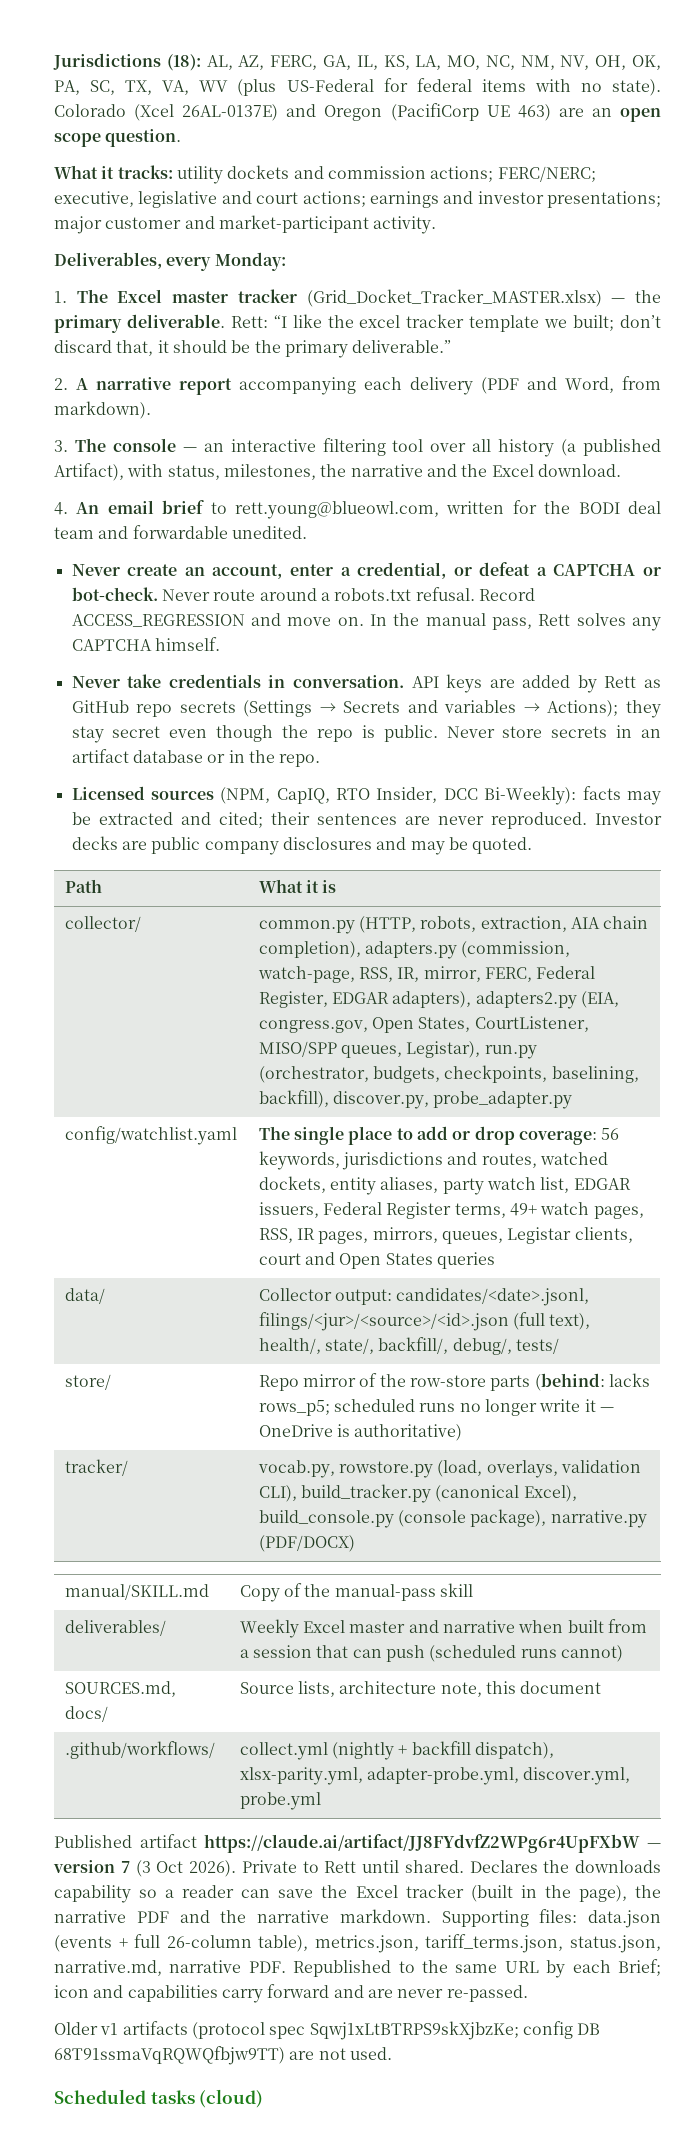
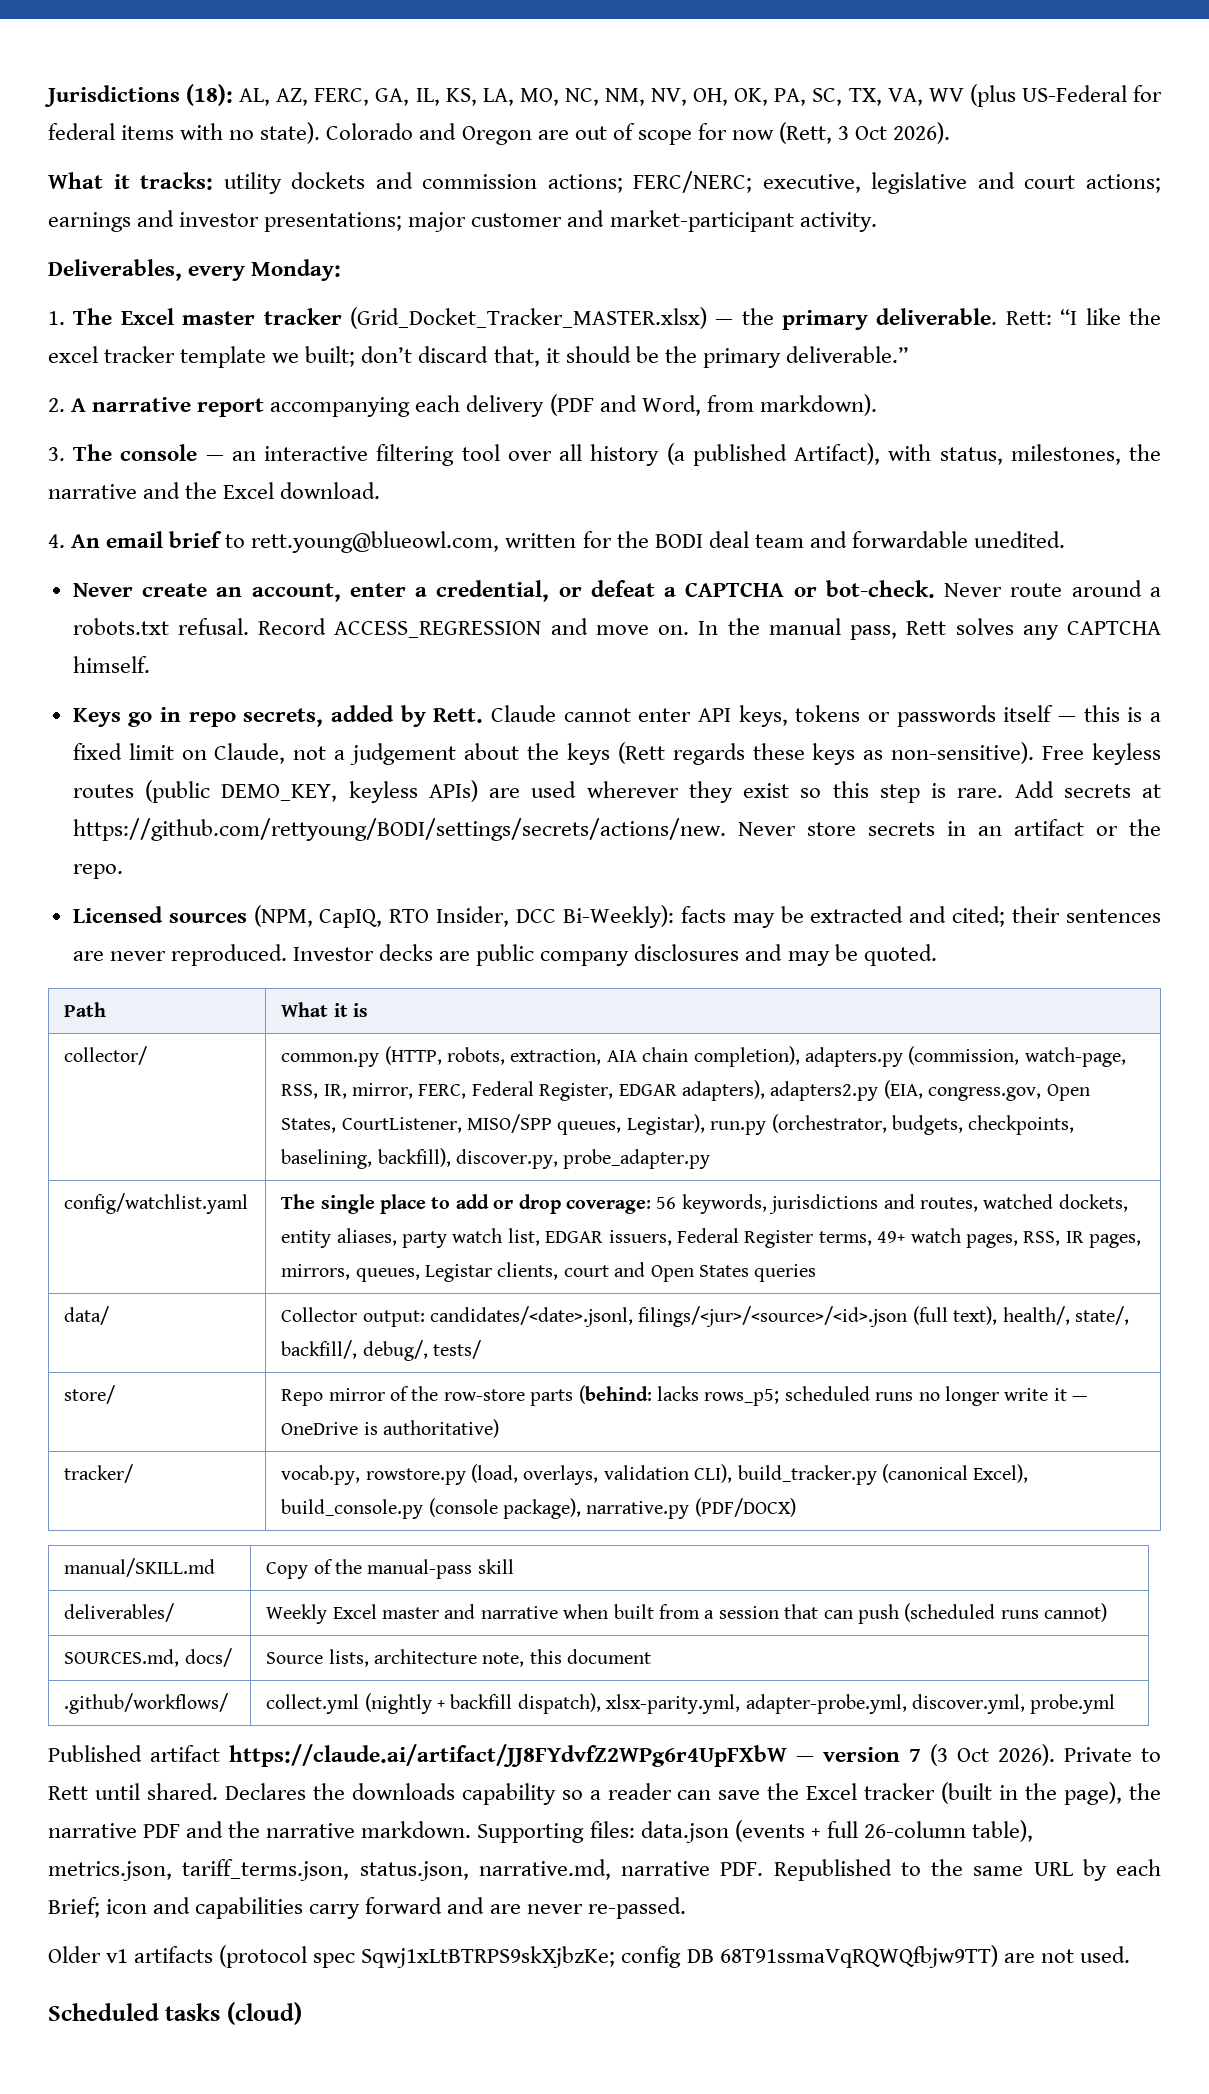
- Colorado (Xcel 26AL-0137E) and Oregon (PacifiCorp UE 463) are an open scope question.
+ Colorado and Oregon are out of scope for now (Rett, 3 Oct 2026).
- Never take credentials in conversation. API keys are added by Rett as GitHub repo secrets (Settings → Secrets and variables → Actions); they stay secret even though the repo is public. Never store secrets in an artifact database or in the repo.
+ Keys go in repo secrets, added by Rett. Claude cannot enter API keys, tokens or passwords itself — this is a fixed limit on Claude, not a judgement about the keys (Rett regards these keys as non-sensitive). Free keyless routes (public DEMO_KEY, keyless APIs) are used wherever they exist so this step is rare. Add secrets at https://github.com/rettyoung/BODI/settings/secrets/actions/new. Never store secrets in an artifact or the repo.

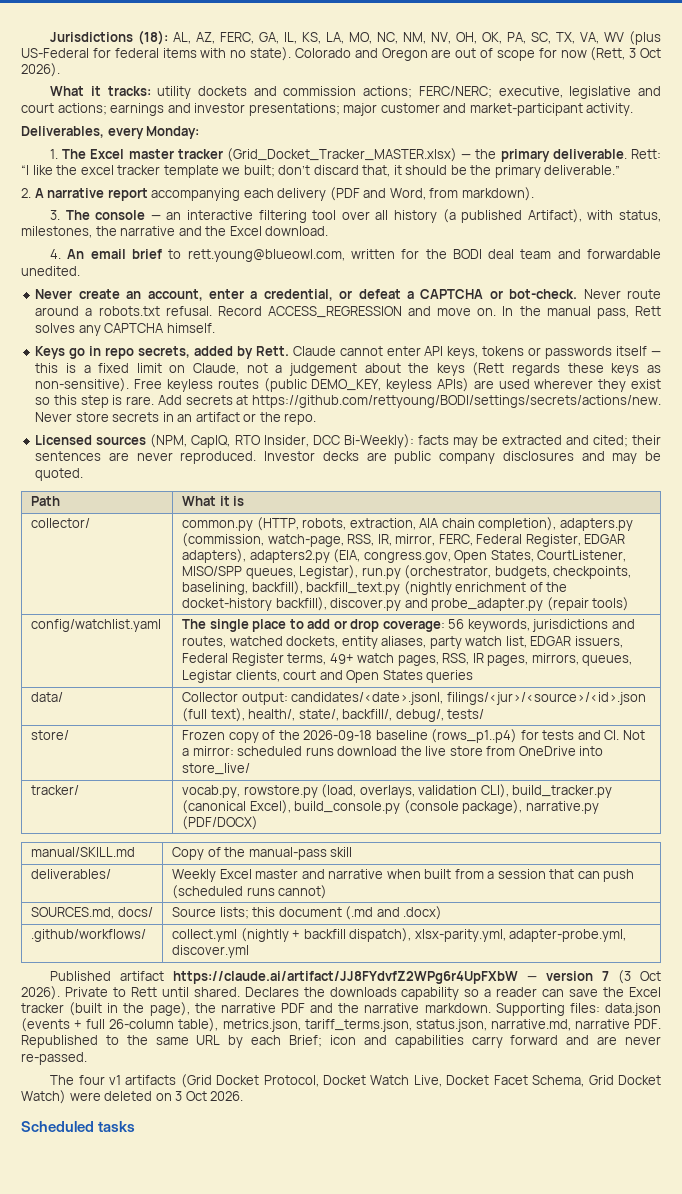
- common.py (HTTP, robots, extraction, AIA chain completion), adapters.py (commission, watch-page, RSS, IR, mirror, FERC, Federal Register, EDGAR adapters), adapters2.py (EIA, congress.gov, Open States, CourtListener, MISO/SPP queues, Legistar), run.py (orchestrator, budgets, checkpoints, baselining, backfill), discover.py, probe_adapter.py
+ common.py (HTTP, robots, extraction, AIA chain completion), adapters.py (commission, watch-page, RSS, IR, mirror, FERC, Federal Register, EDGAR adapters), adapters2.py (EIA, congress.gov, Open States, CourtListener, MISO/SPP queues, Legistar), run.py (orchestrator, budgets, checkpoints, baselining, backfill), backfill_text.py (nightly enrichment of the docket-history backfill), discover.py and probe_adapter.py (repair tools)
- store/ | Repo mirror of the row-store parts (behind: lacks rows_p5; scheduled runs no longer write it — OneDrive is authoritative)
+ store/ | Frozen copy of the 2026-09-18 baseline (rows_p1..p4) for tests and CI. Not a mirror: scheduled runs download the live store from OneDrive into store_live/
- SOURCES.md, docs/ | Source lists, architecture note, this document
+ SOURCES.md, docs/ | Source lists; this document (.md and .docx)
- .github/workflows/ | collect.yml (nightly + backfill dispatch), xlsx-parity.yml, adapter-probe.yml, discover.yml, probe.yml
+ .github/workflows/ | collect.yml (nightly + backfill dispatch), xlsx-parity.yml, adapter-probe.yml, discover.yml
- Older v1 artifacts (protocol spec Sqwj1xLtBTRPS9skXjbzKe; config DB 68T91ssmaVqRQWQfbjw9TT) are not used.
+ The four v1 artifacts (Grid Docket Protocol, Docket Watch Live, Docket Facet Schema, Grid Docket Watch) were deleted on 3 Oct 2026.
- Scheduled tasks (cloud)
+ Scheduled tasks

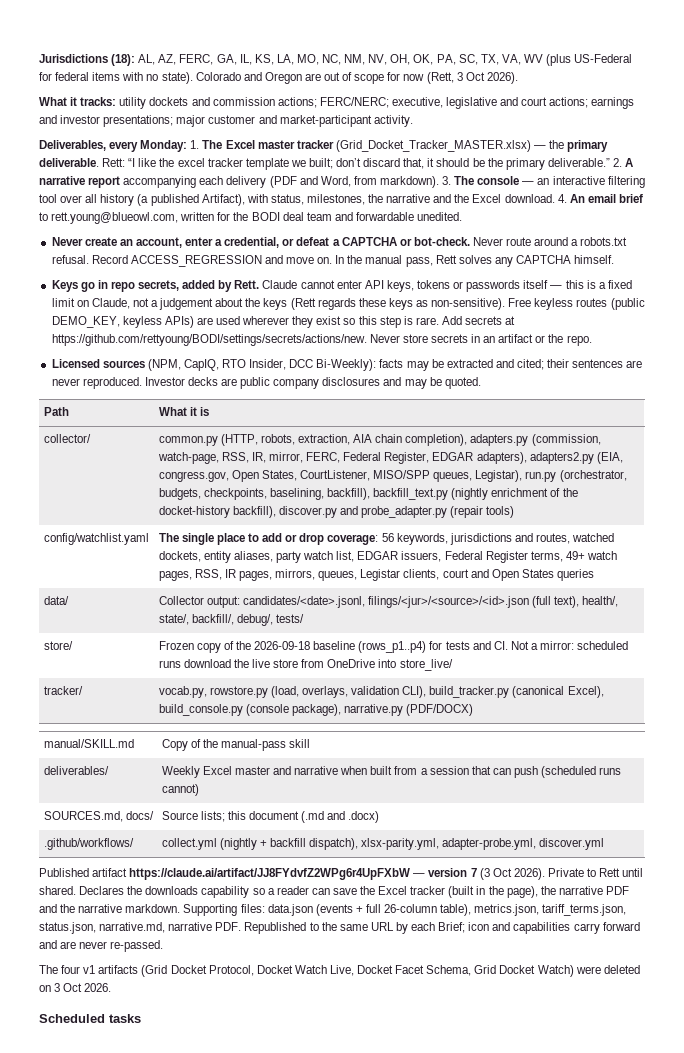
- Deliverables, every Monday:
- 1. The Excel master tracker (Grid_Docket_Tracker_MASTER.xlsx) — the primary deliverable.
+ Deliverables, every Monday: 1. The Excel master tracker (Grid_Docket_Tracker_MASTER.xlsx) — the primary deliverable.
- don’t discard that, it should be the primary deliverable.”
- 2. A narrative report accompanying each delivery (PDF and Word, from markdown).
- 3. The console — an interactive filtering tool over all history (a published Artifact), with status, milestones, the narrative and the Excel download.
- 4. An email brief to rett.young@blueowl.com, written for the BODI deal team and forwardable unedited.
+ don’t discard that, it should be the primary deliverable.” 2. A narrative report accompanying each delivery (PDF and Word, from markdown). 3. The console — an interactive filtering tool over all history (a published Artifact), with status, milestones, the narrative and the Excel download. 4. An email brief to rett.young@blueowl.com, written for the BODI deal team and forwardable unedited.

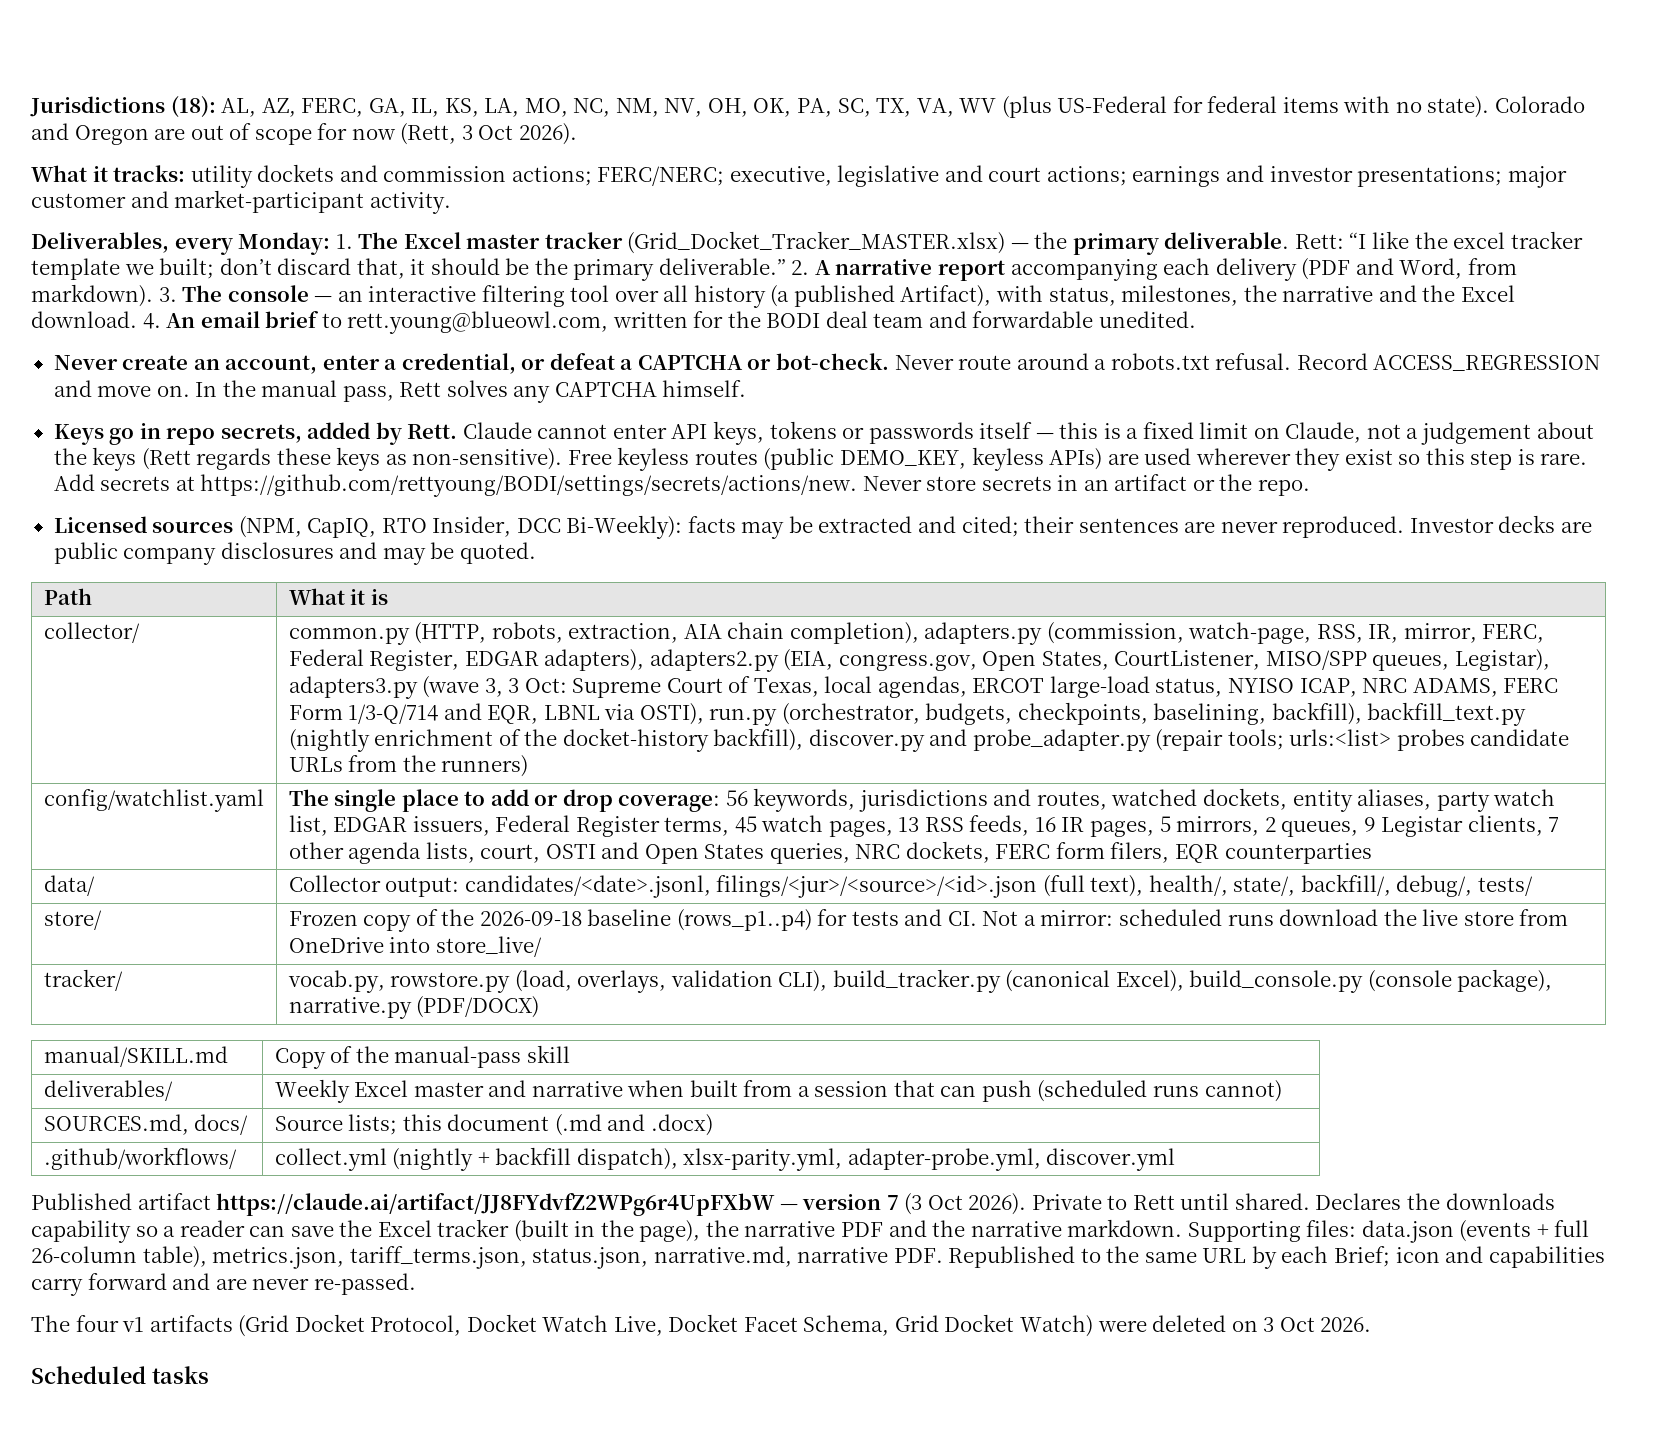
- common.py (HTTP, robots, extraction, AIA chain completion), adapters.py (commission, watch-page, RSS, IR, mirror, FERC, Federal Register, EDGAR adapters), adapters2.py (EIA, congress.gov, Open States, CourtListener, MISO/SPP queues, Legistar), run.py (orchestrator, budgets, checkpoints, baselining, backfill), backfill_text.py (nightly enrichment of the docket-history backfill), discover.py and probe_adapter.py (repair tools)
+ common.py (HTTP, robots, extraction, AIA chain completion), adapters.py (commission, watch-page, RSS, IR, mirror, FERC, Federal Register, EDGAR adapters), adapters2.py (EIA, congress.gov, Open States, CourtListener, MISO/SPP queues, Legistar), adapters3.py (wave 3, 3 Oct: Supreme Court of Texas, local agendas, ERCOT large-load status, NYISO ICAP, NRC ADAMS, FERC Form 1/3-Q/714 and EQR, LBNL via OSTI), run.py (orchestrator, budgets, checkpoints, baselining, backfill), backfill_text.py (nightly enrichment of the docket-history backfill), discover.py and probe_adapter.py (repair tools; urls:<list> probes candidate URLs from the runners)
- The single place to add or drop coverage: 56 keywords, jurisdictions and routes, watched dockets, entity aliases, party watch list, EDGAR issuers, Federal Register terms, 49+ watch pages, RSS, IR pages, mirrors, queues, Legistar clients, court and Open States queries
+ The single place to add or drop coverage: 56 keywords, jurisdictions and routes, watched dockets, entity aliases, party watch list, EDGAR issuers, Federal Register terms, 45 watch pages, 13 RSS feeds, 16 IR pages, 5 mirrors, 2 queues, 9 Legistar clients, 7 other agenda lists, court, OSTI and Open States queries, NRC dockets, FERC form filers, EQR counterparties

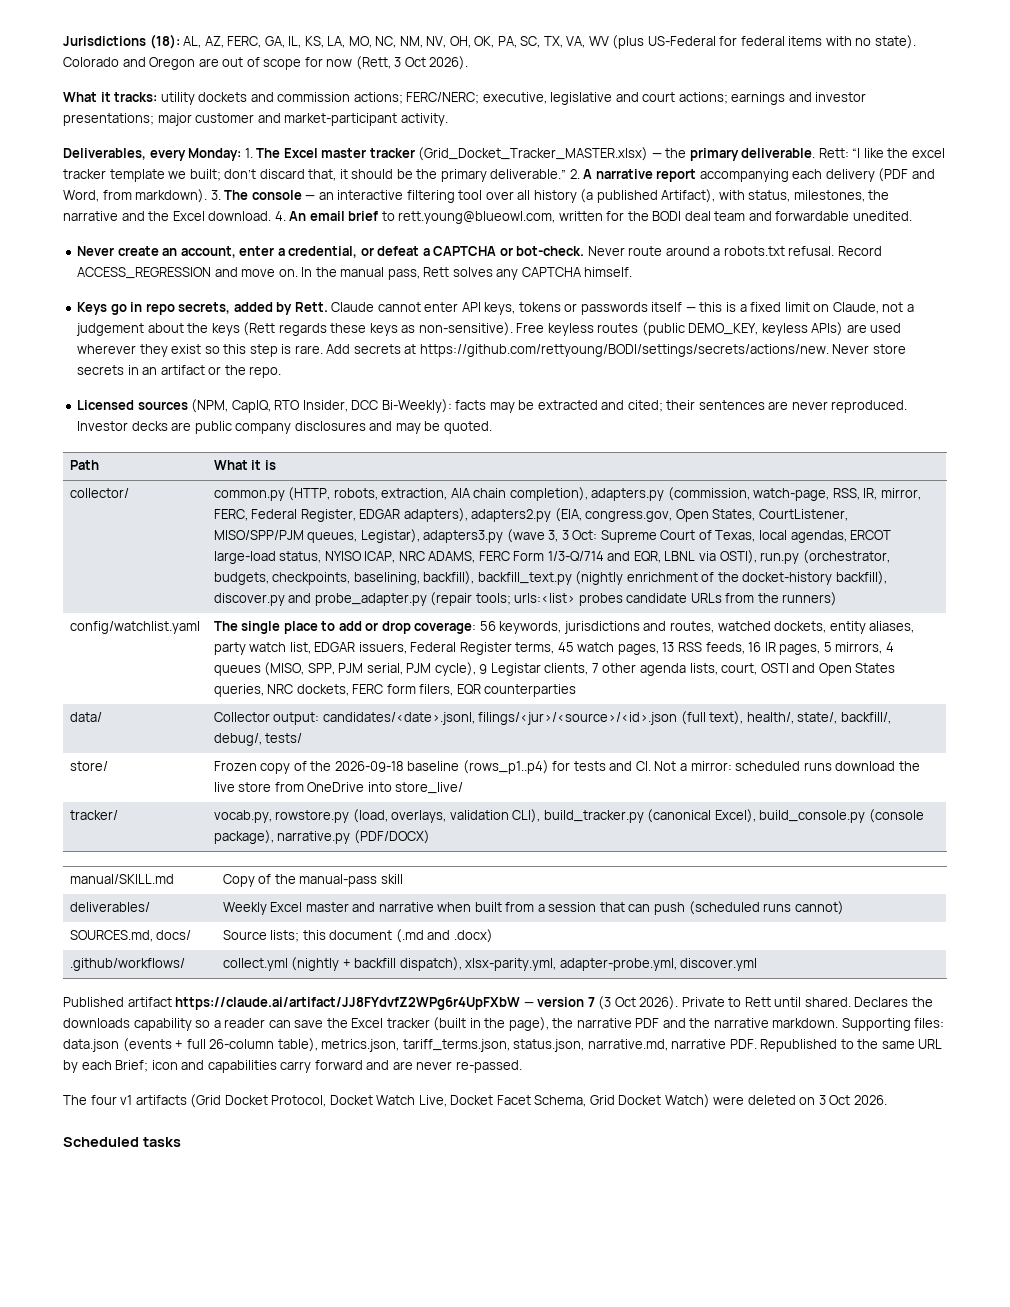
- common.py (HTTP, robots, extraction, AIA chain completion), adapters.py (commission, watch-page, RSS, IR, mirror, FERC, Federal Register, EDGAR adapters), adapters2.py (EIA, congress.gov, Open States, CourtListener, MISO/SPP queues, Legistar), adapters3.py (wave 3, 3 Oct:
+ common.py (HTTP, robots, extraction, AIA chain completion), adapters.py (commission, watch-page, RSS, IR, mirror, FERC, Federal Register, EDGAR adapters), adapters2.py (EIA, congress.gov, Open States, CourtListener, MISO/SPP/PJM queues, Legistar), adapters3.py (wave 3, 3 Oct:
- The single place to add or drop coverage: 56 keywords, jurisdictions and routes, watched dockets, entity aliases, party watch list, EDGAR issuers, Federal Register terms, 45 watch pages, 13 RSS feeds, 16 IR pages, 5 mirrors, 2 queues, 9 Legistar clients, 7 other agenda lists, court, OSTI and Open States queries, NRC dockets, FERC form filers, EQR counterparties
+ The single place to add or drop coverage: 56 keywords, jurisdictions and routes, watched dockets, entity aliases, party watch list, EDGAR issuers, Federal Register terms, 45 watch pages, 13 RSS feeds, 16 IR pages, 5 mirrors, 4 queues (MISO, SPP, PJM serial, PJM cycle), 9 Legistar clients, 7 other agenda lists, court, OSTI and Open States queries, NRC dockets, FERC form filers, EQR counterparties

